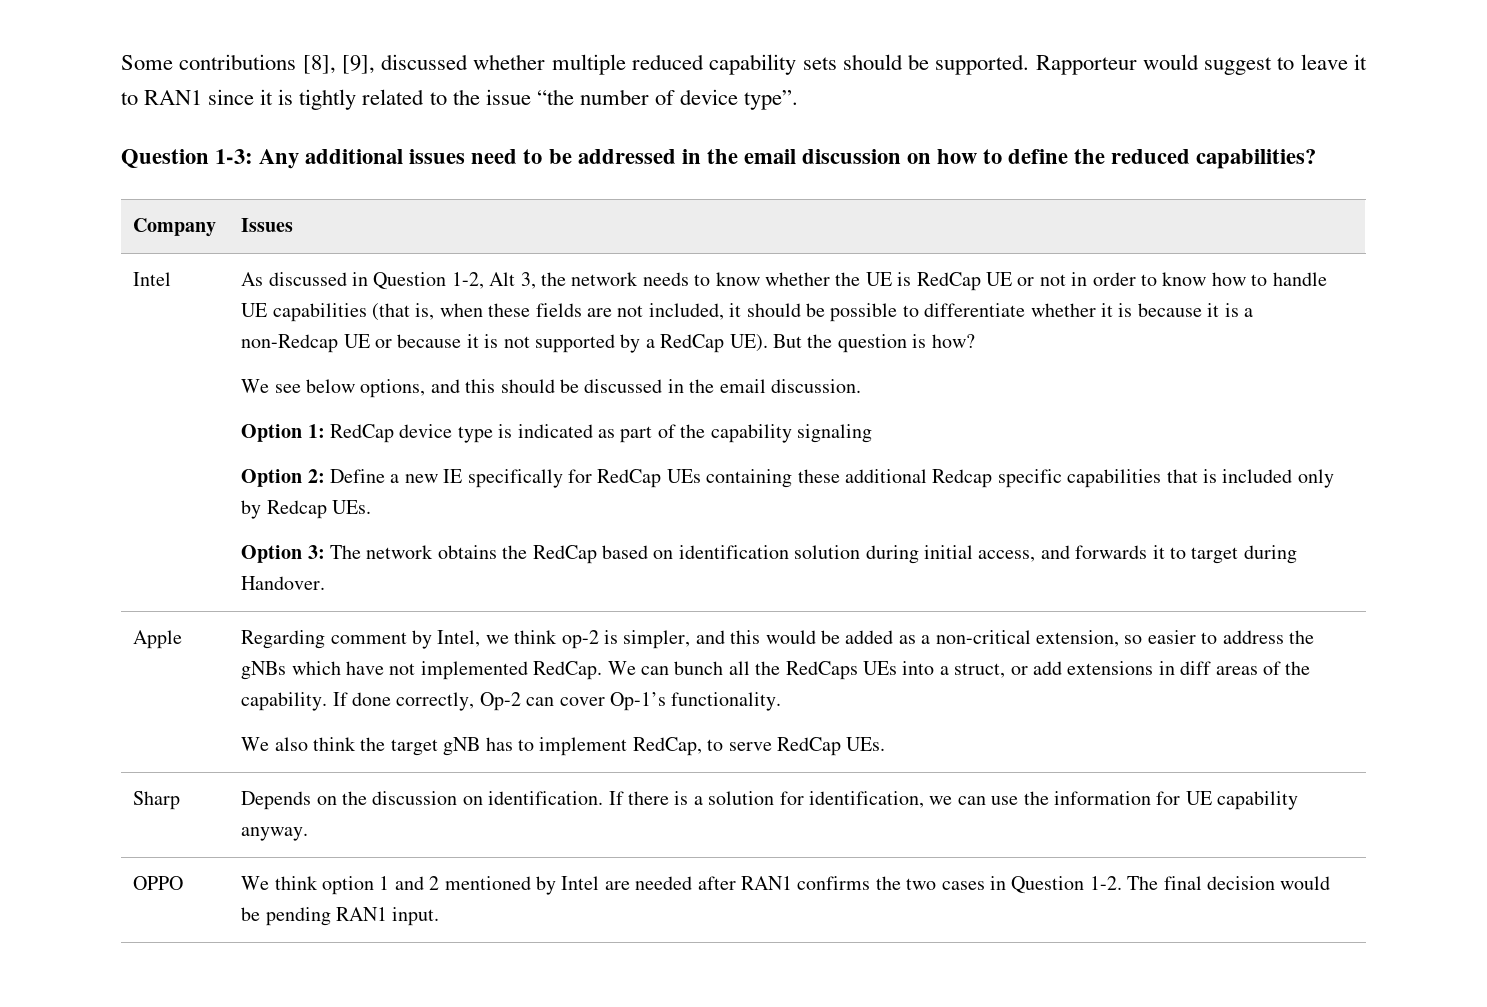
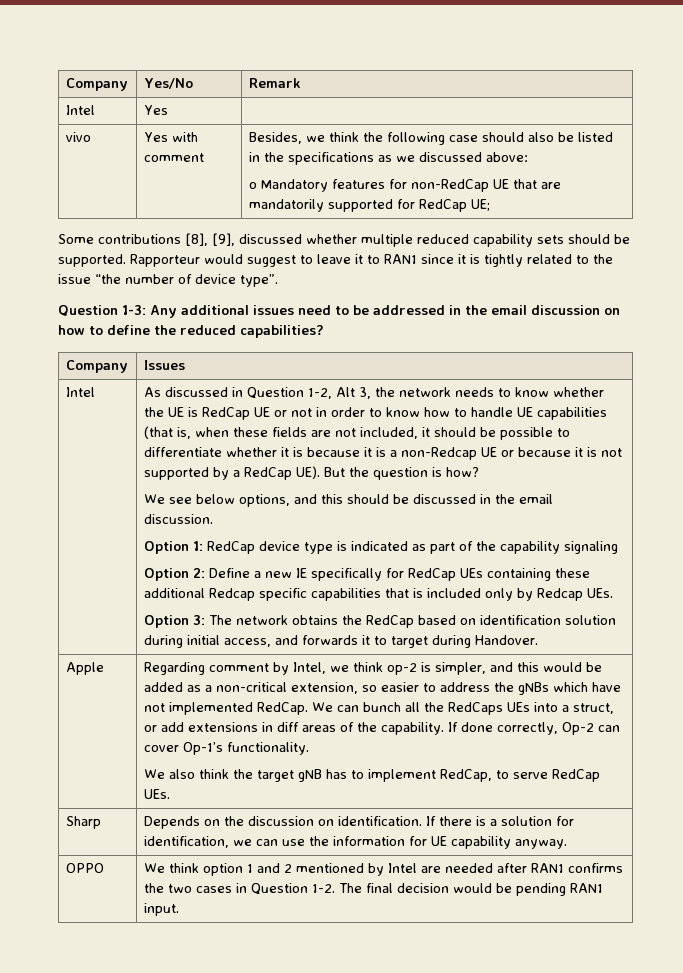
+ Company | Yes/No | Remark
+ Intel | Yes |
+ vivo | Yes with comment | Besides, we think the following case should also be listed in the specifications as we discussed above:
+ o Mandatory features for non-RedCap UE that are mandatorily supported for RedCap UE;

